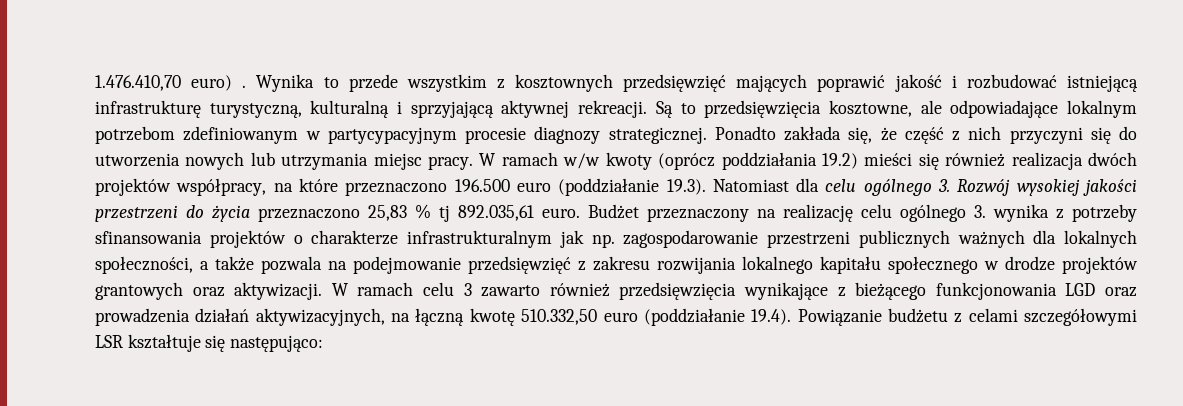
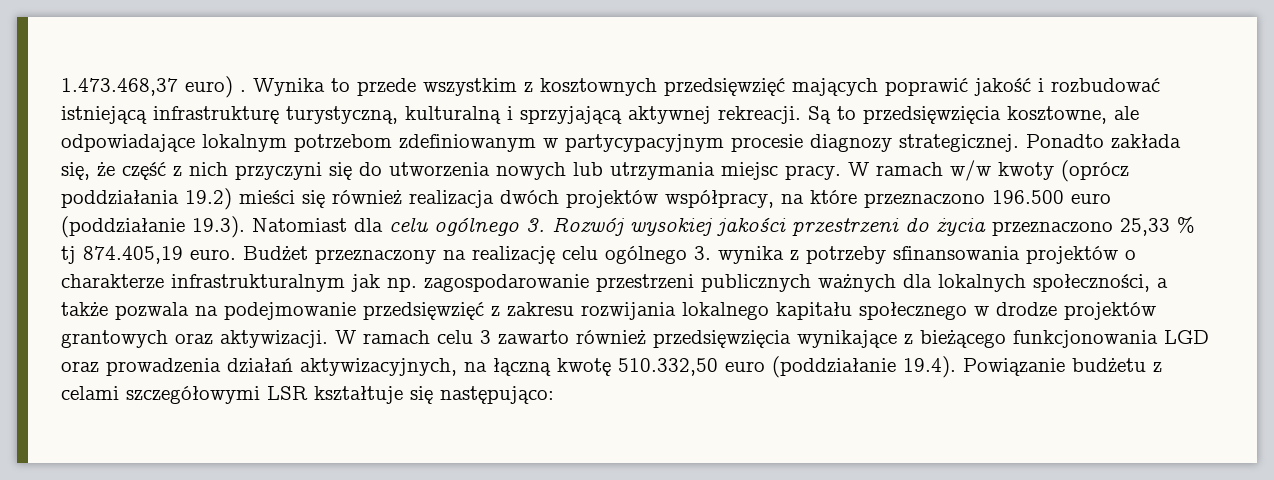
- 1.476.410,70 euro) .
+ 1.473.468,37 euro) .
- W ramach w/w kwoty (oprócz poddziałania 19.2) mieści się również realizacja dwóch projektów współpracy, na które przeznaczono 196.500 euro (poddziałanie 19.3). Natomiast dla celu ogólnego 3. Rozwój wysokiej jakości przestrzeni do życia przeznaczono 25,83 % tj 892.035,61 euro.
+ W ramach w/w kwoty (oprócz poddziałania 19.2) mieści się również realizacja dwóch projektów współpracy, na które przeznaczono 196.500 euro (poddziałanie 19.3). Natomiast dla celu ogólnego 3. Rozwój wysokiej jakości przestrzeni do życia przeznaczono 25,33 % tj 874.405,19 euro.

